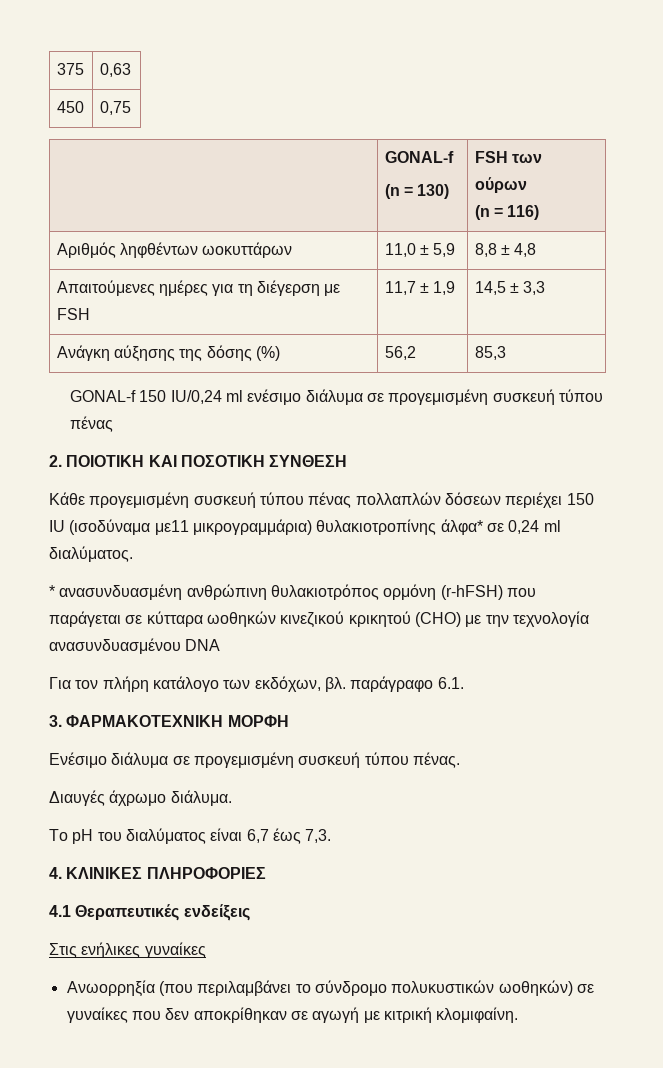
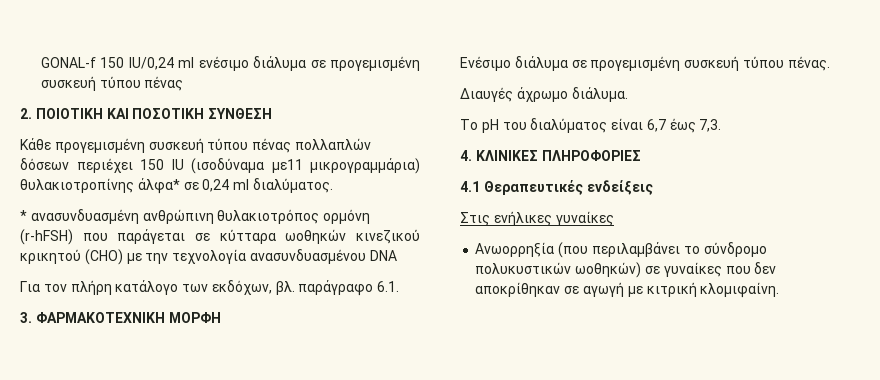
- 375 | 0,63
- 450 | 0,75
- | GONAL-f
- (n = 130) | FSH των ούρων
- (n = 116)
- Αριθμός ληφθέντων ωοκυττάρων | 11,0 ± 5,9 | 8,8 ± 4,8
- Απαιτούμενες ημέρες για τη διέγερση με FSH | 11,7 ± 1,9 | 14,5 ± 3,3
- Ανάγκη αύξησης της δόσης (%) | 56,2 | 85,3

